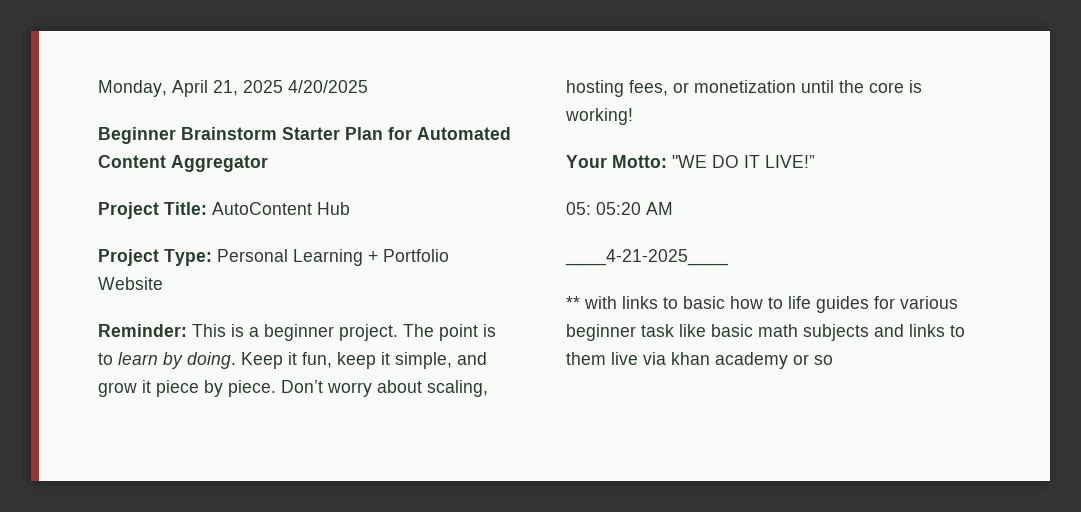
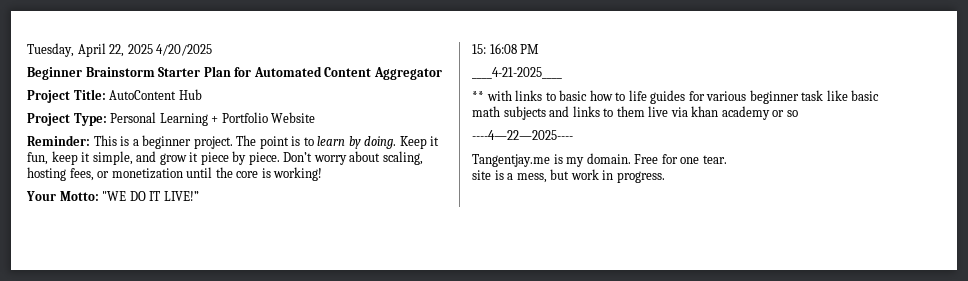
- Monday, April 21, 2025 4/20/2025
+ Tuesday, April 22, 2025 4/20/2025
- 05: 05:20 AM
+ 15: 16:08 PM
+ ----4—22—2025----
+ Tangentjay.me is my domain. Free for one tear.
+ site is a mess, but work in progress.

